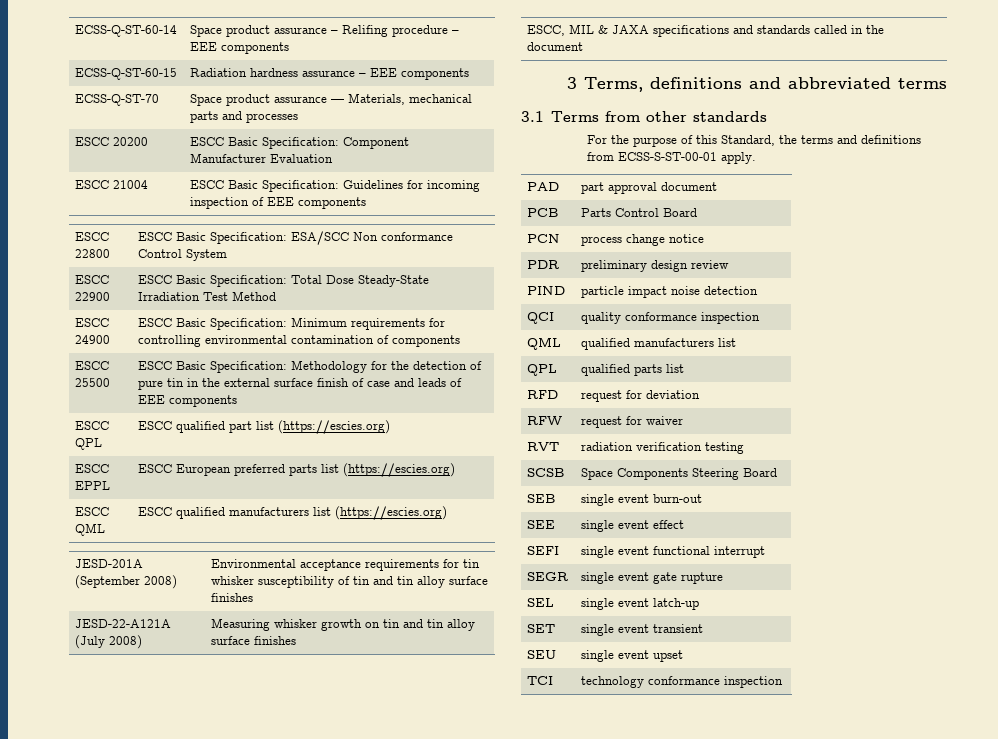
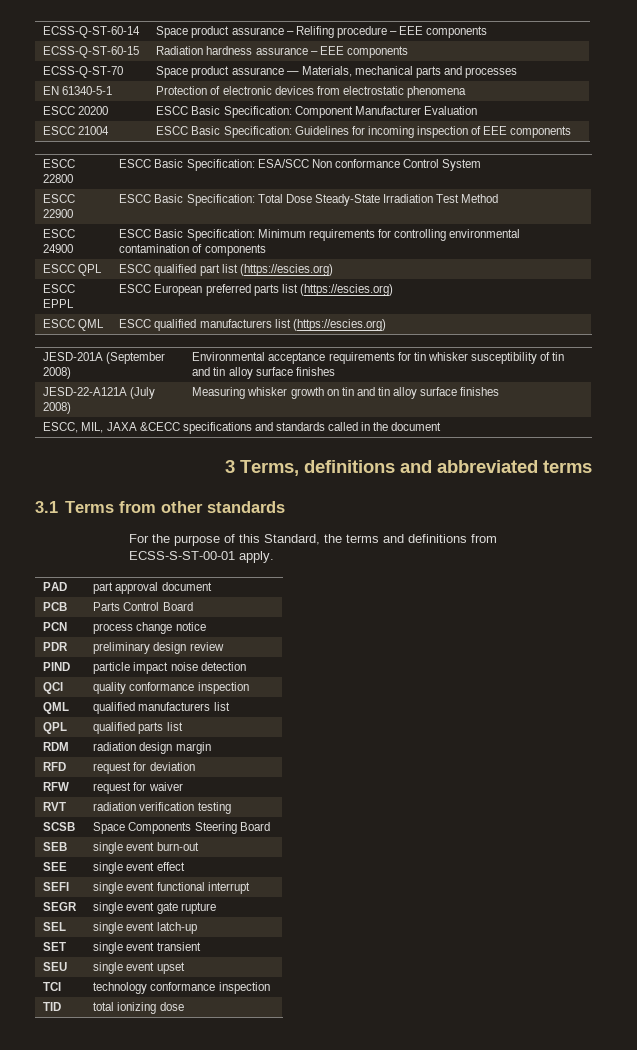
+ EN 61340-5-1 | Protection of electronic devices from electrostatic phenomena
- ESCC 25500 | ESCC Basic Specification: Methodology for the detection of pure tin in the external surface finish of case and leads of EEE components
- ESCC, MIL & JAXA specifications and standards called in the document
+ ESCC, MIL, JAXA &CECC specifications and standards called in the document
+ RDM | radiation design margin
+ TID | total ionizing dose

